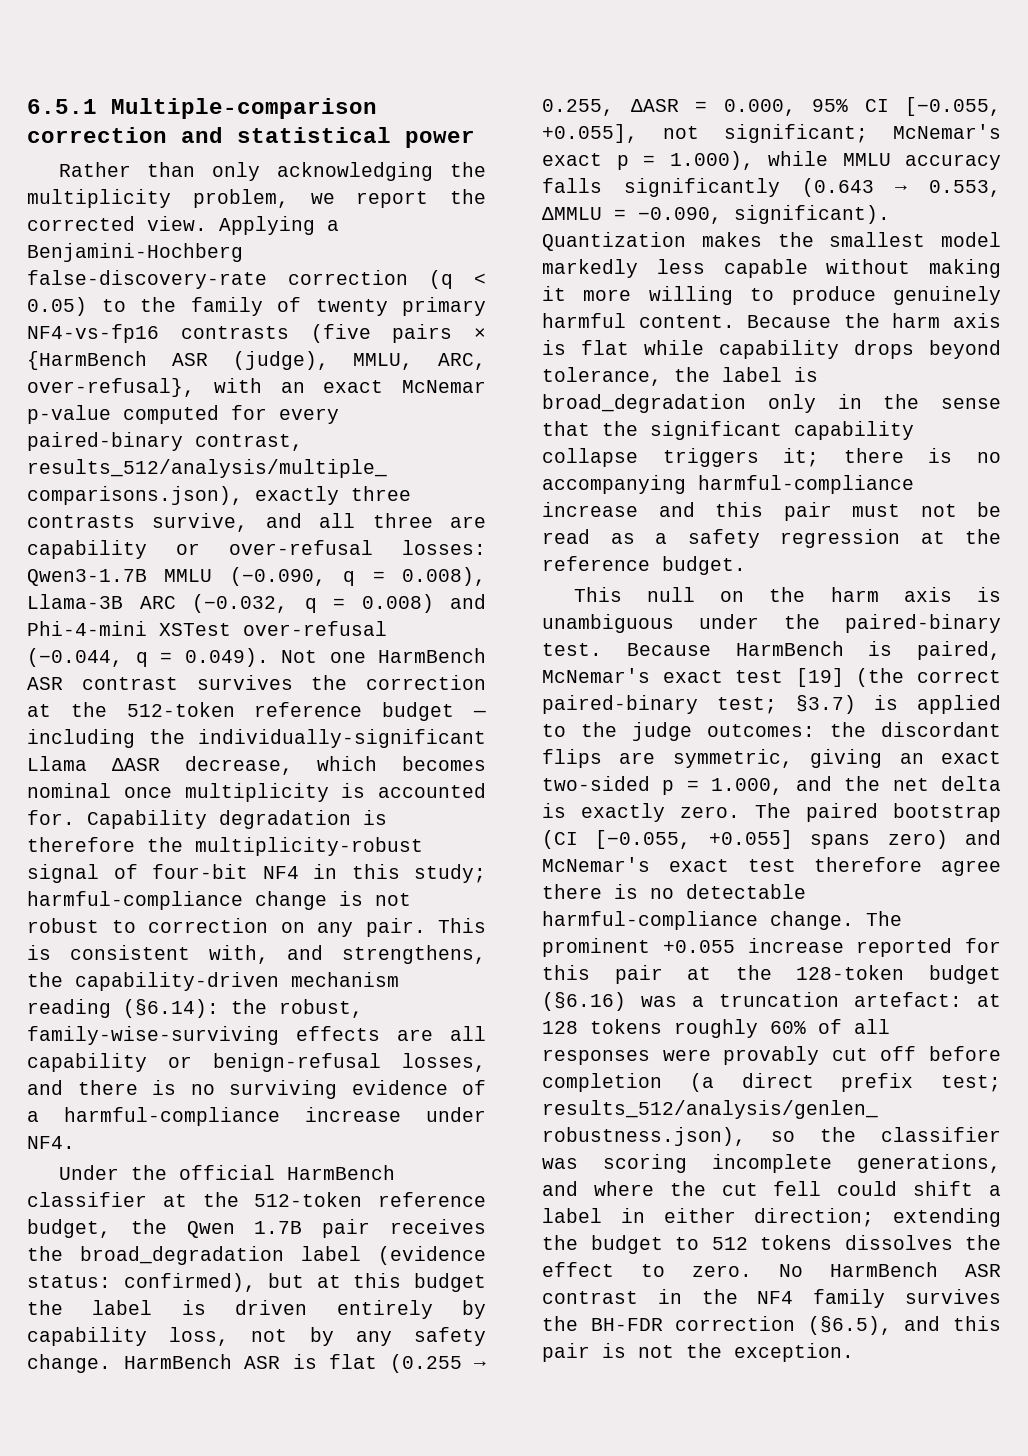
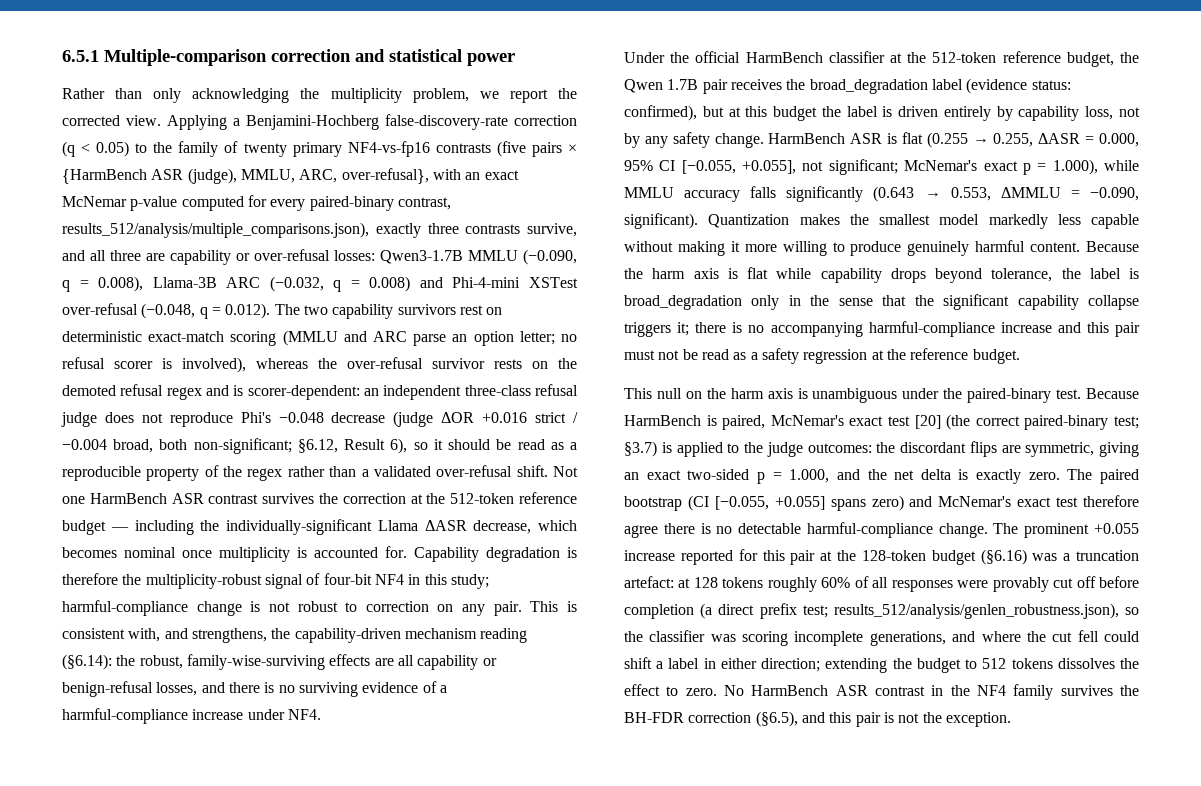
- Qwen3-1.7B MMLU (−0.090, q = 0.008), Llama-3B ARC (−0.032, q = 0.008) and Phi-4-mini XSTest over-refusal (−0.044, q = 0.049). Not one HarmBench ASR contrast survives the correction at the 512-token reference budget — including the individually-significant Llama ΔASR decrease, which becomes nominal once multiplicity is accounted for.
+ Qwen3-1.7B MMLU (−0.090, q = 0.008), Llama-3B ARC (−0.032, q = 0.008) and Phi-4-mini XSTest over-refusal (−0.048, q = 0.012). The two capability survivors rest on deterministic exact-match scoring (MMLU and ARC parse an option letter; no refusal scorer is involved), whereas the over-refusal survivor rests on the demoted refusal regex and is scorer-dependent: an independent three-class refusal judge does not reproduce Phi's −0.048 decrease (judge ΔOR +0.016 strict / −0.004 broad, both non-significant; §6.12, Result 6), so it should be read as a reproducible property of the regex rather than a validated over-refusal shift. Not one HarmBench ASR contrast survives the correction at the 512-token reference budget — including the individually-significant Llama ΔASR decrease, which becomes nominal once multiplicity is accounted for.
- Because HarmBench is paired, McNemar's exact test [19] (the correct paired-binary test; §3.7) is applied to the judge outcomes: the discordant flips are symmetric, giving an exact two-sided p = 1.000, and the net delta is exactly zero.
+ Because HarmBench is paired, McNemar's exact test [20] (the correct paired-binary test; §3.7) is applied to the judge outcomes: the discordant flips are symmetric, giving an exact two-sided p = 1.000, and the net delta is exactly zero.

